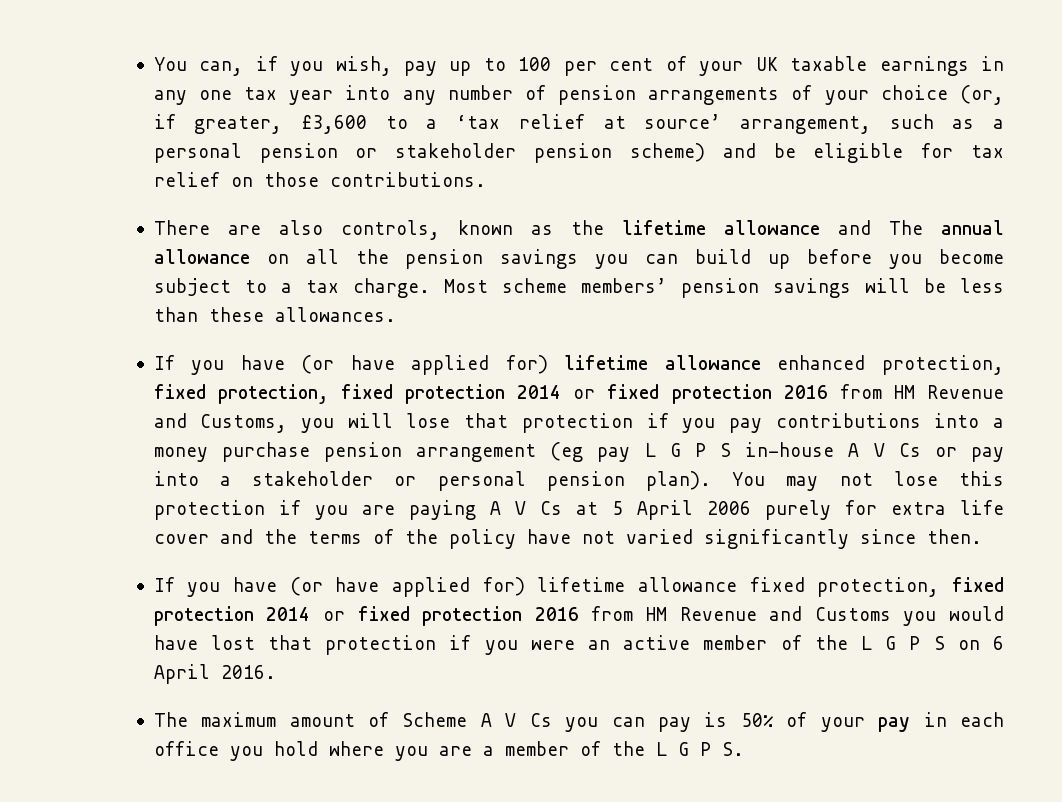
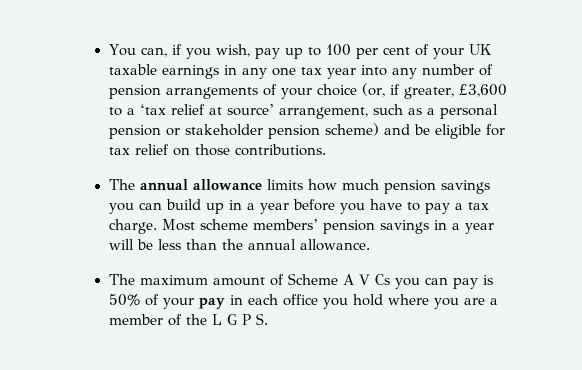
- There are also controls, known as the lifetime allowance and The annual allowance on all the pension savings you can build up before you become subject to a tax charge.
+ The annual allowance limits how much pension savings you can build up in a year before you have to pay a tax charge.
- Most scheme members’ pension savings will be less than these allowances.
- If you have (or have applied for) lifetime allowance enhanced protection, fixed protection, fixed protection 2014 or fixed protection 2016 from HM Revenue and Customs, you will lose that protection if you pay contributions into a money purchase pension arrangement (eg pay L G P S in-house A V Cs or pay into a stakeholder or personal pension plan). You may not lose this protection if you are paying A V Cs at 5 April 2006 purely for extra life cover and the terms of the policy have not varied significantly since then.
- If you have (or have applied for) lifetime allowance fixed protection, fixed protection 2014 or fixed protection 2016 from HM Revenue and Customs you would have lost that protection if you were an active member of the L G P S on 6 April 2016.
+ Most scheme members’ pension savings in a year will be less than the annual allowance.

